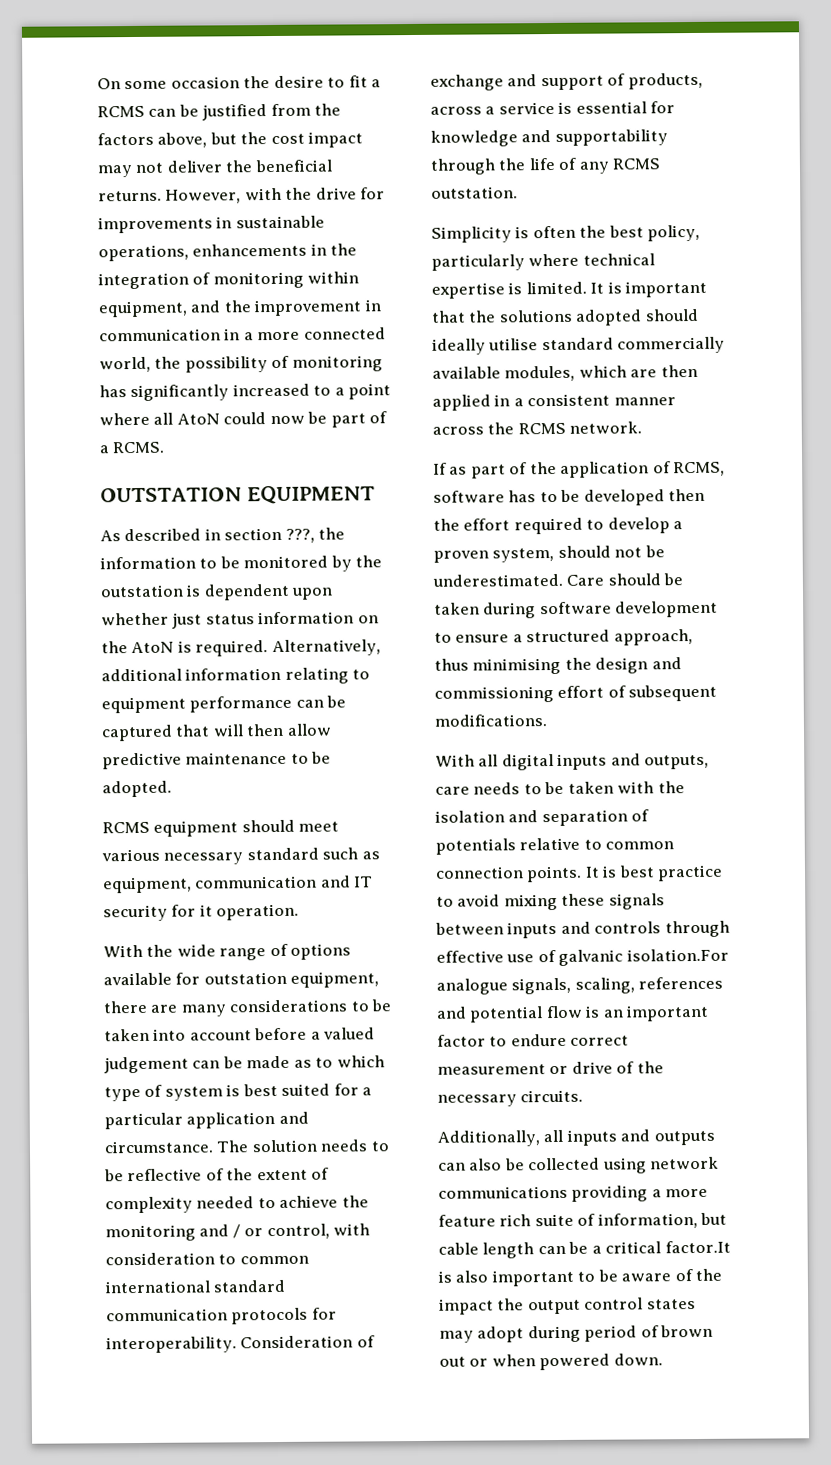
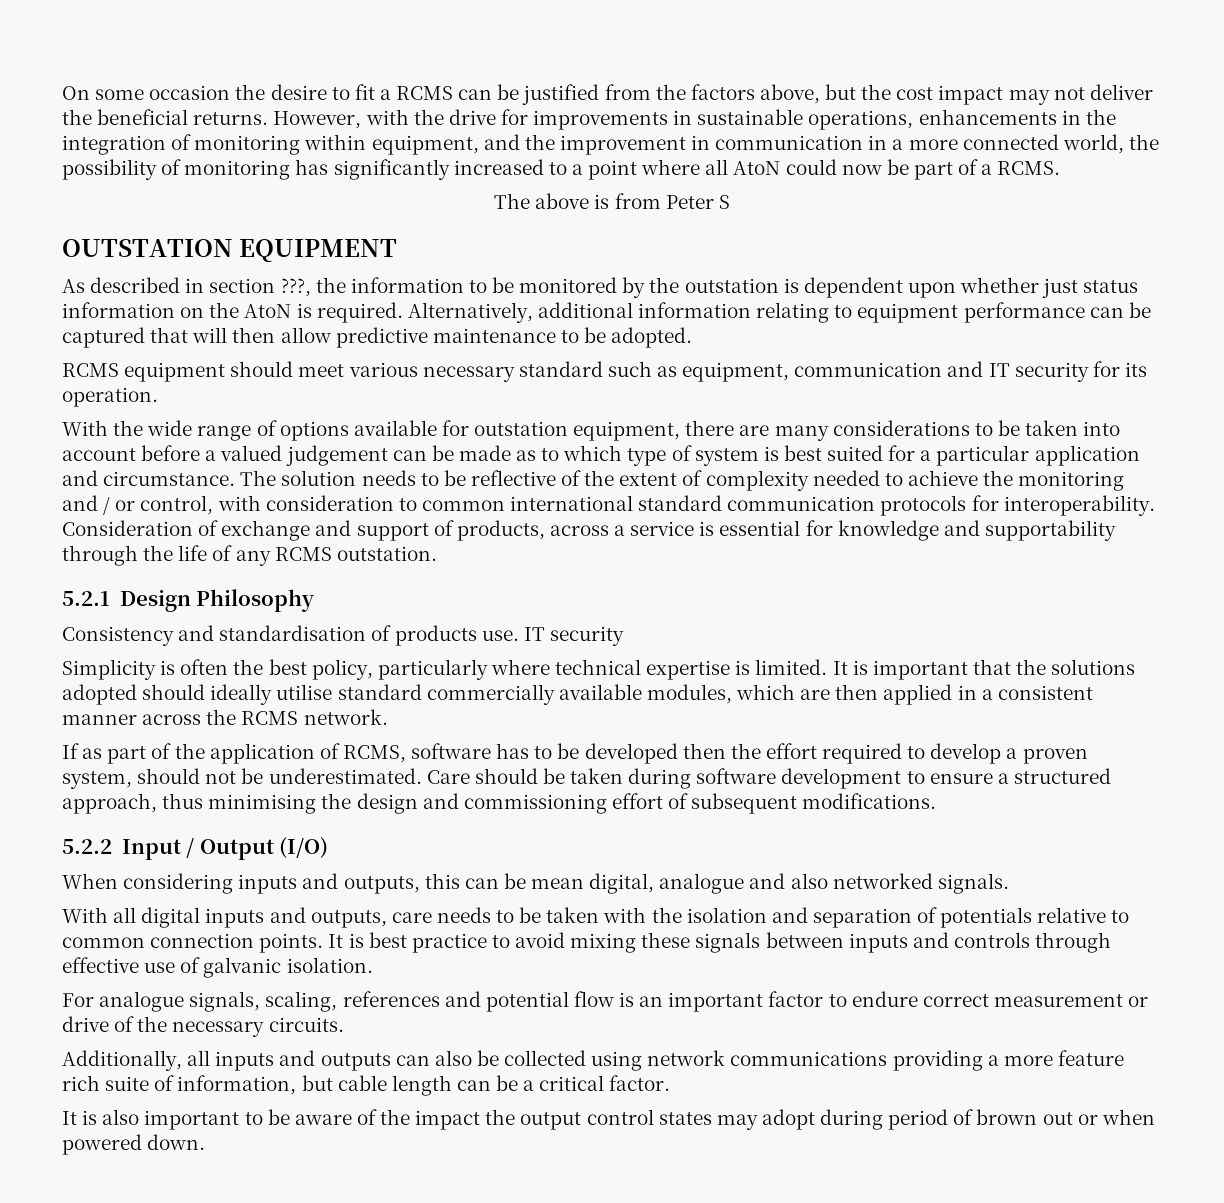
+ The above is from Peter S
- RCMS equipment should meet various necessary standard such as equipment, communication and IT security for it operation.
+ RCMS equipment should meet various necessary standard such as equipment, communication and IT security for its operation.
+ 5.2.1 Design Philosophy
+ Consistency and standardisation of products use. IT security
+ 5.2.2 Input / Output (I/O)
+ When considering inputs and outputs, this can be mean digital, analogue and also networked signals.
- It is best practice to avoid mixing these signals between inputs and controls through effective use of galvanic isolation.For analogue signals, scaling, references and potential flow is an important factor to endure correct measurement or drive of the necessary circuits.
+ It is best practice to avoid mixing these signals between inputs and controls through effective use of galvanic isolation.
+ For analogue signals, scaling, references and potential flow is an important factor to endure correct measurement or drive of the necessary circuits.
- Additionally, all inputs and outputs can also be collected using network communications providing a more feature rich suite of information, but cable length can be a critical factor.It is also important to be aware of the impact the output control states may adopt during period of brown out or when powered down.
+ Additionally, all inputs and outputs can also be collected using network communications providing a more feature rich suite of information, but cable length can be a critical factor.
+ It is also important to be aware of the impact the output control states may adopt during period of brown out or when powered down.

